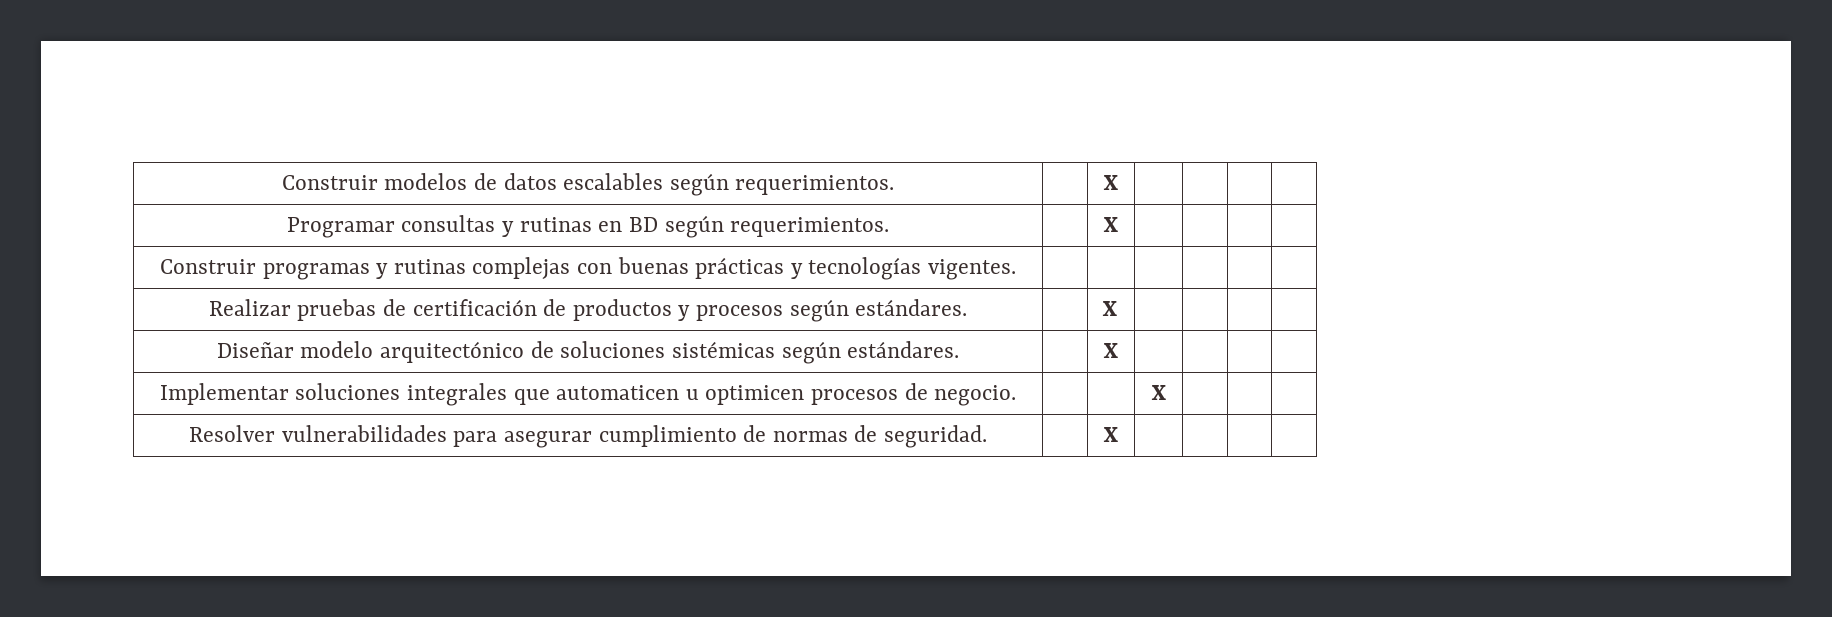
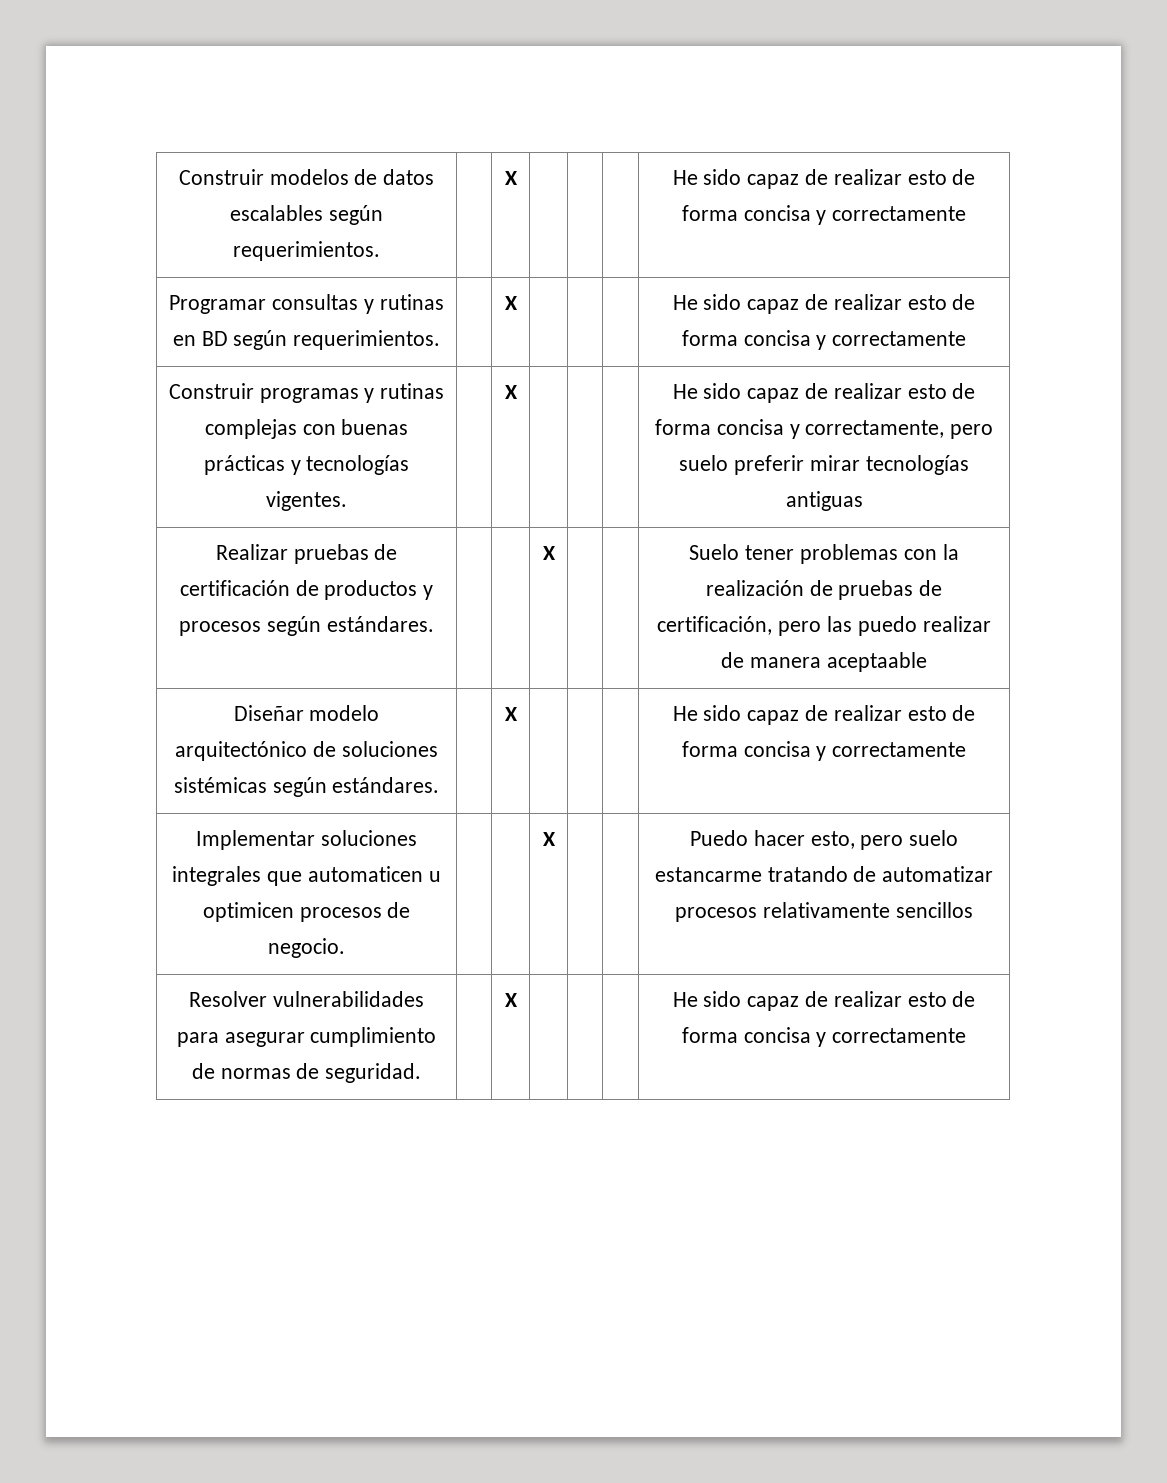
- Construir modelos de datos escalables según requerimientos. | | X | | | |
+ Construir modelos de datos escalables según requerimientos. | | X | | | | He sido capaz de realizar esto de forma concisa y correctamente
- Programar consultas y rutinas en BD según requerimientos. | | X | | | |
+ Programar consultas y rutinas en BD según requerimientos. | | X | | | | He sido capaz de realizar esto de forma concisa y correctamente
- Construir programas y rutinas complejas con buenas prácticas y tecnologías vigentes. | | | | | |
+ Construir programas y rutinas complejas con buenas prácticas y tecnologías vigentes. | | X | | | | He sido capaz de realizar esto de forma concisa y correctamente, pero suelo preferir mirar tecnologías antiguas
- Realizar pruebas de certificación de productos y procesos según estándares. | | X | | | |
+ Realizar pruebas de certificación de productos y procesos según estándares. | | | X | | | Suelo tener problemas con la realización de pruebas de certificación, pero las puedo realizar de manera aceptaable
- Diseñar modelo arquitectónico de soluciones sistémicas según estándares. | | X | | | |
+ Diseñar modelo arquitectónico de soluciones sistémicas según estándares. | | X | | | | He sido capaz de realizar esto de forma concisa y correctamente
- Implementar soluciones integrales que automaticen u optimicen procesos de negocio. | | | X | | |
+ Implementar soluciones integrales que automaticen u optimicen procesos de negocio. | | | X | | | Puedo hacer esto, pero suelo estancarme tratando de automatizar procesos relativamente sencillos
- Resolver vulnerabilidades para asegurar cumplimiento de normas de seguridad. | | X | | | |
+ Resolver vulnerabilidades para asegurar cumplimiento de normas de seguridad. | | X | | | | He sido capaz de realizar esto de forma concisa y correctamente

